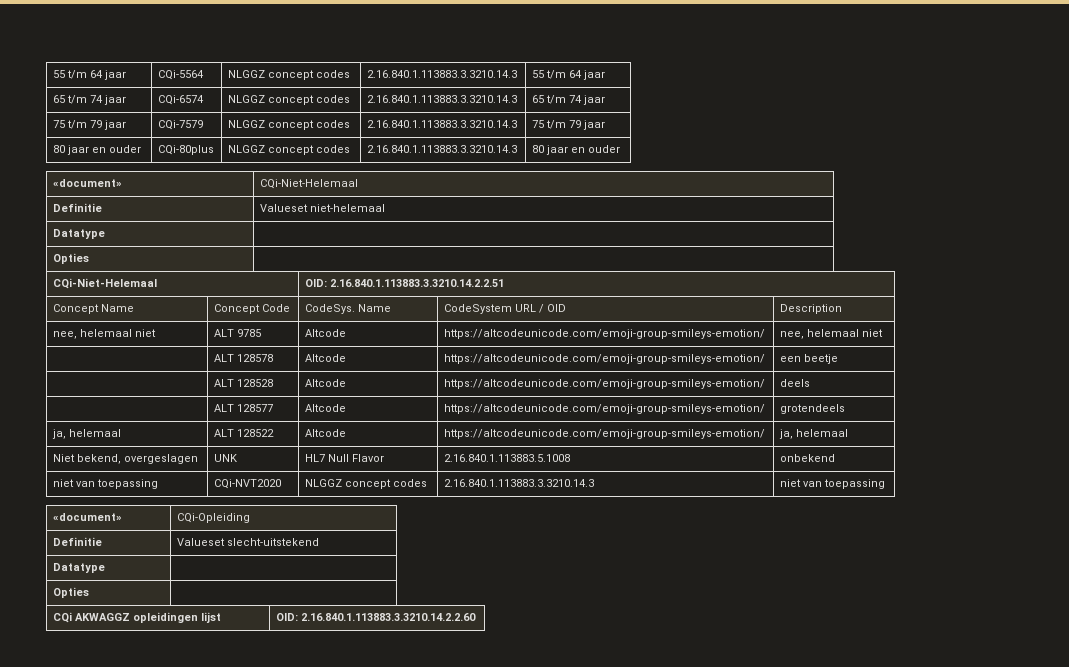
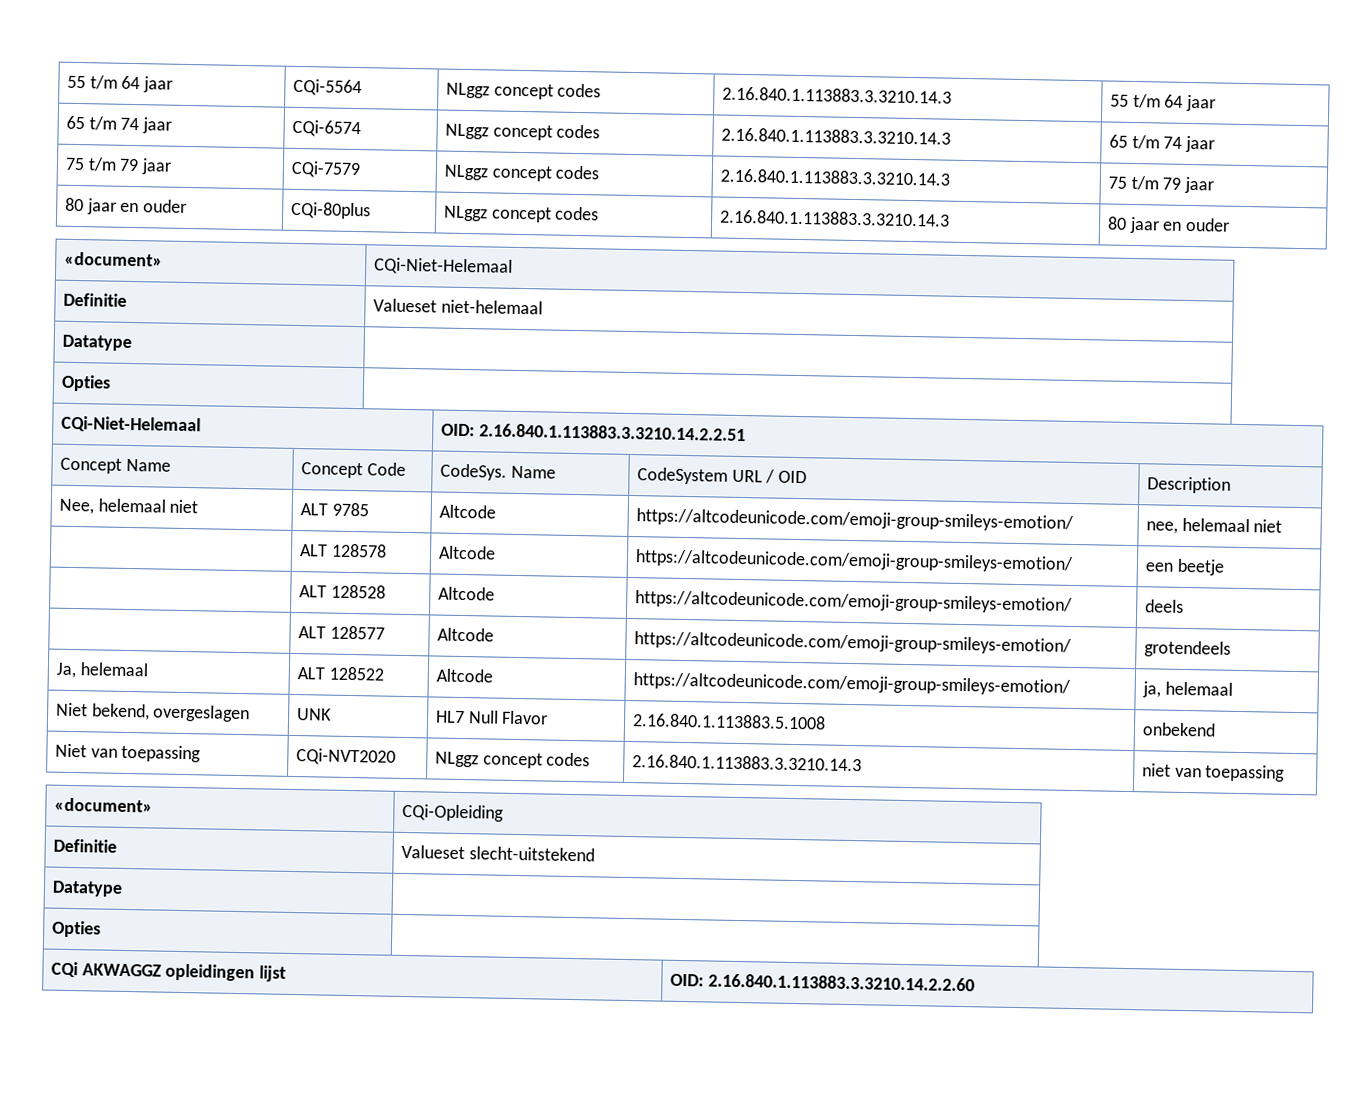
- 55 t/m 64 jaar | CQi-5564 | NLGGZ concept codes | 2.16.840.1.113883.3.3210.14.3 | 55 t/m 64 jaar
+ 55 t/m 64 jaar | CQi-5564 | NLggz concept codes | 2.16.840.1.113883.3.3210.14.3 | 55 t/m 64 jaar
- 65 t/m 74 jaar | CQi-6574 | NLGGZ concept codes | 2.16.840.1.113883.3.3210.14.3 | 65 t/m 74 jaar
+ 65 t/m 74 jaar | CQi-6574 | NLggz concept codes | 2.16.840.1.113883.3.3210.14.3 | 65 t/m 74 jaar
- 75 t/m 79 jaar | CQi-7579 | NLGGZ concept codes | 2.16.840.1.113883.3.3210.14.3 | 75 t/m 79 jaar
+ 75 t/m 79 jaar | CQi-7579 | NLggz concept codes | 2.16.840.1.113883.3.3210.14.3 | 75 t/m 79 jaar
- 80 jaar en ouder | CQi-80plus | NLGGZ concept codes | 2.16.840.1.113883.3.3210.14.3 | 80 jaar en ouder
+ 80 jaar en ouder | CQi-80plus | NLggz concept codes | 2.16.840.1.113883.3.3210.14.3 | 80 jaar en ouder
- nee, helemaal niet | ALT 9785 | Altcode | https://altcodeunicode.com/emoji-group-smileys-emotion/ | nee, helemaal niet
+ Nee, helemaal niet | ALT 9785 | Altcode | https://altcodeunicode.com/emoji-group-smileys-emotion/ | nee, helemaal niet
- ja, helemaal | ALT 128522 | Altcode | https://altcodeunicode.com/emoji-group-smileys-emotion/ | ja, helemaal
+ Ja, helemaal | ALT 128522 | Altcode | https://altcodeunicode.com/emoji-group-smileys-emotion/ | ja, helemaal
- niet van toepassing | CQi-NVT2020 | NLGGZ concept codes | 2.16.840.1.113883.3.3210.14.3 | niet van toepassing
+ Niet van toepassing | CQi-NVT2020 | NLggz concept codes | 2.16.840.1.113883.3.3210.14.3 | niet van toepassing

